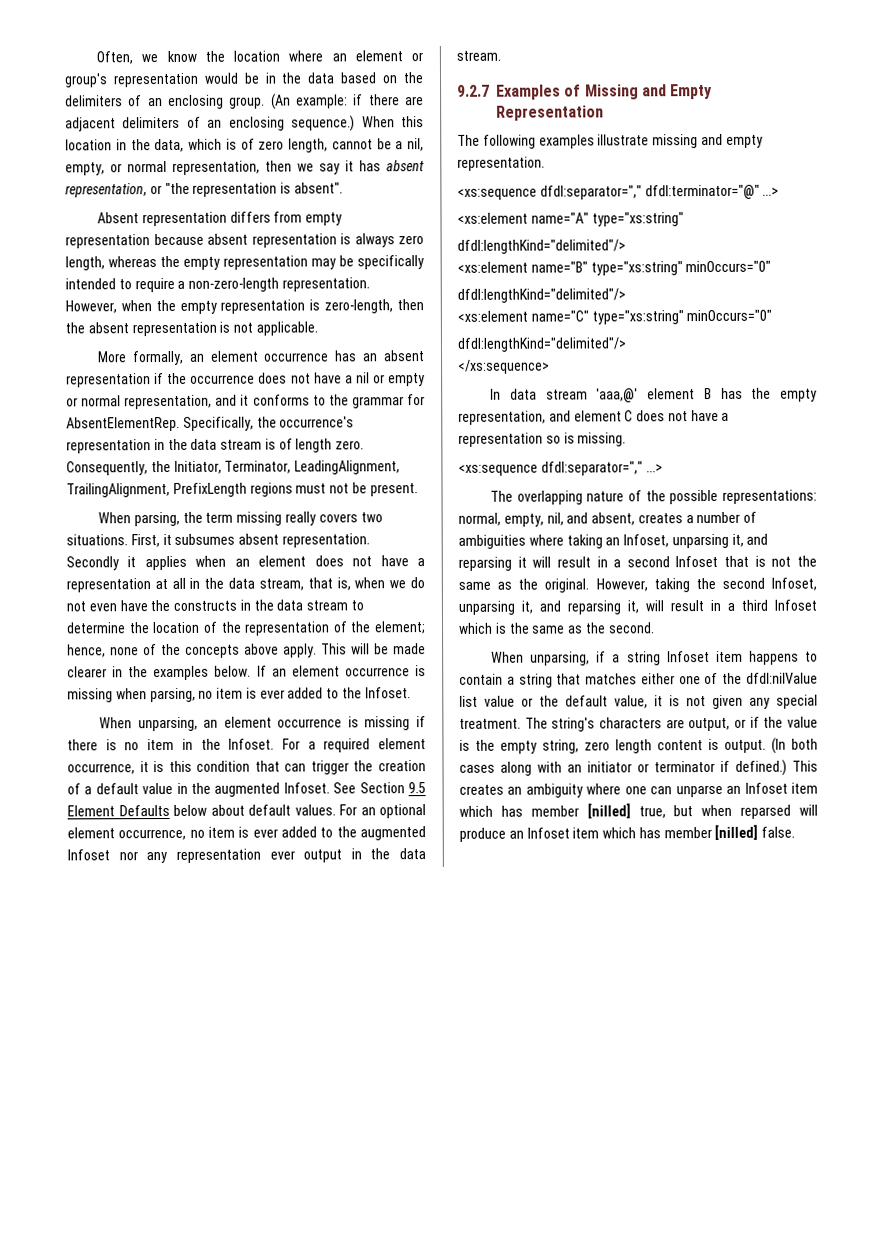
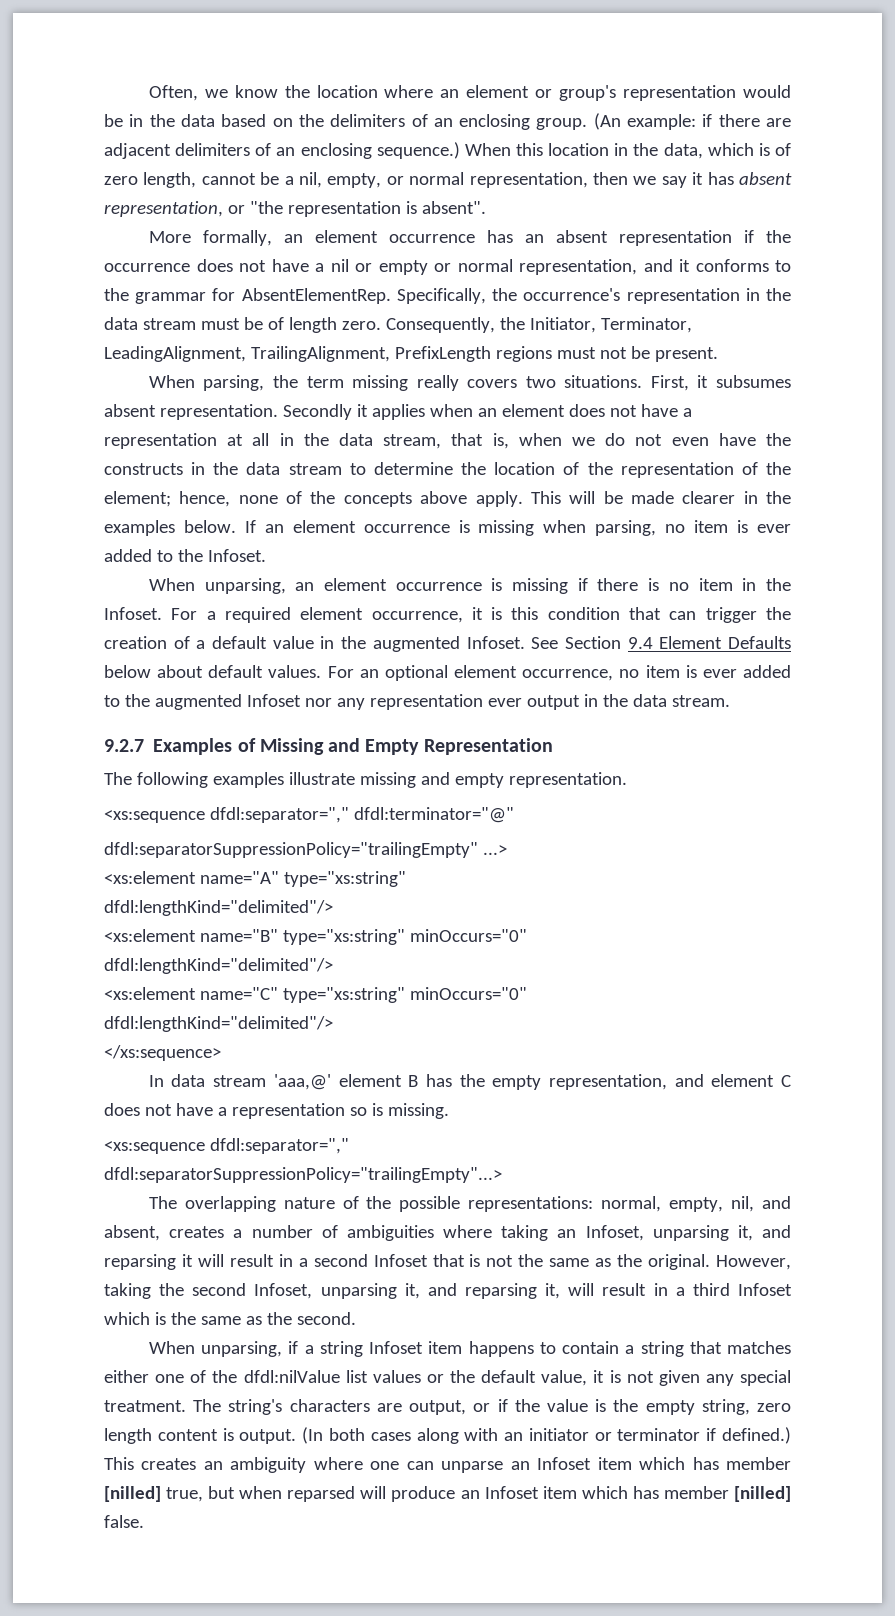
- Absent representation differs from empty representation because absent representation is always zero length, whereas the empty representation may be specifically intended to require a non-zero-length representation. However, when the empty representation is zero-length, then the absent representation is not applicable.
- Specifically, the occurrence's representation in the data stream is of length zero.
+ Specifically, the occurrence's representation in the data stream must be of length zero.
- See Section 9.5 Element Defaults below about default values.
+ See Section 9.4 Element Defaults below about default values.
- <xs:sequence dfdl:separator="," dfdl:terminator="@" ...>
+ <xs:sequence dfdl:separator="," dfdl:terminator="@"
+ dfdl:separatorSuppressionPolicy="trailingEmpty" ...>
  In data stream 'aaa,@' element B has the empty representation, and element C does not have a representation so is missing.
- <xs:sequence dfdl:separator="," ...>
+ <xs:sequence dfdl:separator=","
+ dfdl:separatorSuppressionPolicy="trailingEmpty"...>
- When unparsing, if a string Infoset item happens to contain a string that matches either one of the dfdl:nilValue list value or the default value, it is not given any special treatment.
+ When unparsing, if a string Infoset item happens to contain a string that matches either one of the dfdl:nilValue list values or the default value, it is not given any special treatment.

